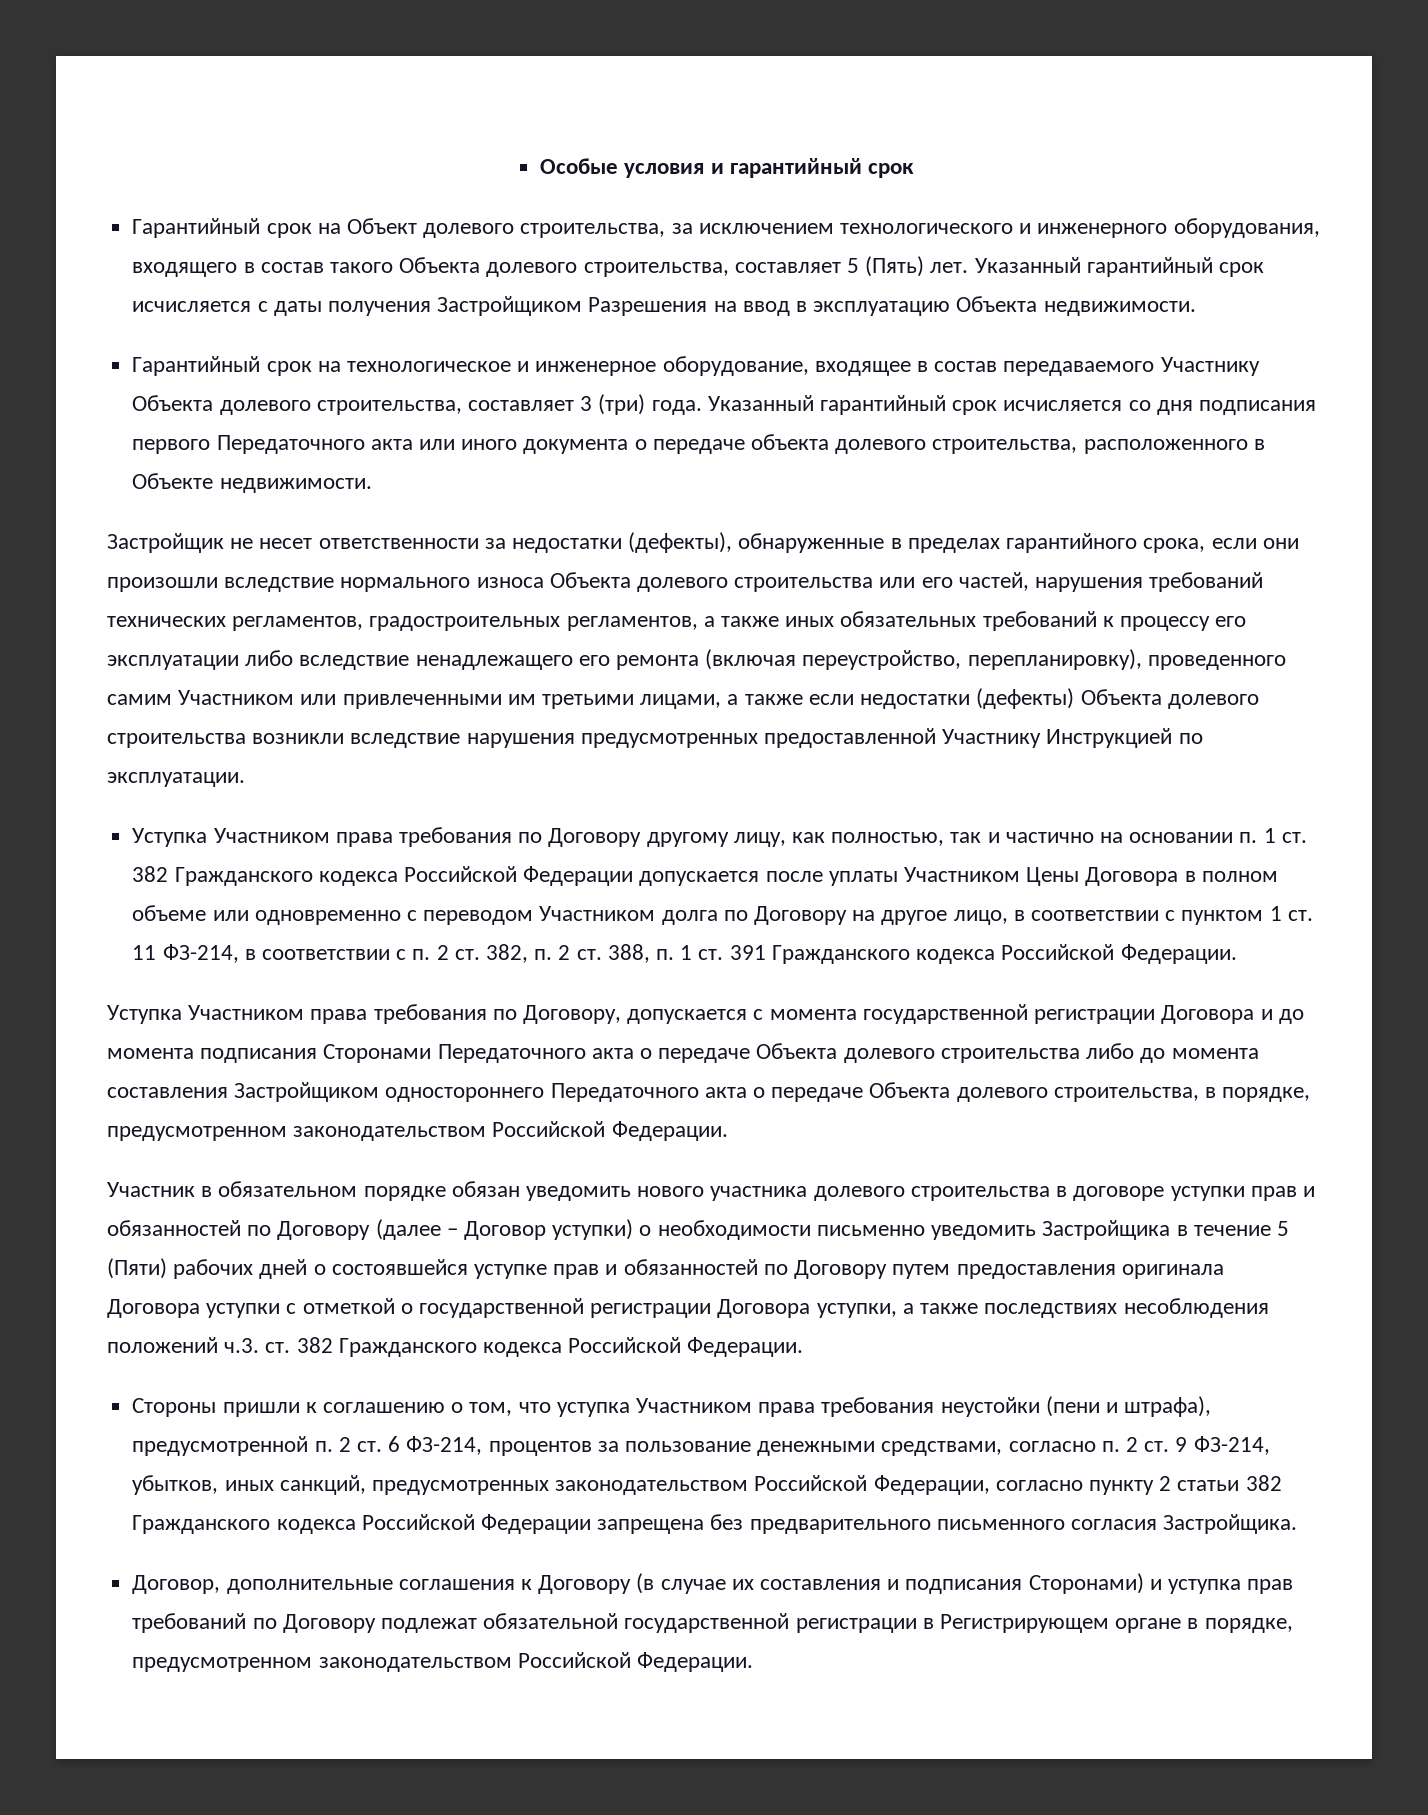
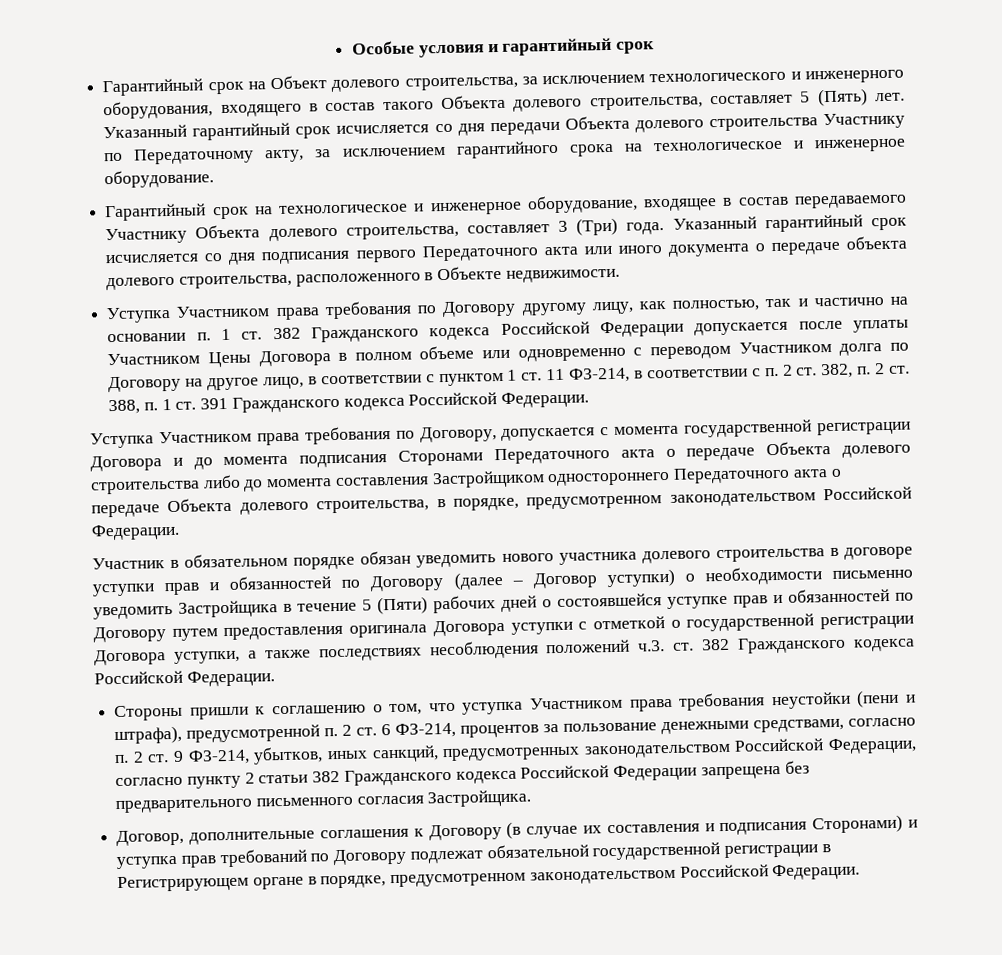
- Указанный гарантийный срок исчисляется с даты получения Застройщиком Разрешения на ввод в эксплуатацию Объекта недвижимости.
+ Указанный гарантийный срок исчисляется со дня передачи Объекта долевого строительства Участнику по Передаточному акту, за исключением гарантийного срока на технологическое и инженерное оборудование.
- Гарантийный срок на технологическое и инженерное оборудование, входящее в состав передаваемого Участнику Объекта долевого строительства, составляет 3 (три) года.
+ Гарантийный срок на технологическое и инженерное оборудование, входящее в состав передаваемого Участнику Объекта долевого строительства, составляет 3 (Три) года.
- Застройщик не несет ответственности за недостатки (дефекты), обнаруженные в пределах гарантийного срока, если они произошли вследствие нормального износа Объекта долевого строительства или его частей, нарушения требований технических регламентов, градостроительных регламентов, а также иных обязательных требований к процессу его эксплуатации либо вследствие ненадлежащего его ремонта (включая переустройство, перепланировку), проведенного самим Участником или привлеченными им третьими лицами, а также если недостатки (дефекты) Объекта долевого строительства возникли вследствие нарушения предусмотренных предоставленной Участнику Инструкцией по эксплуатации.

